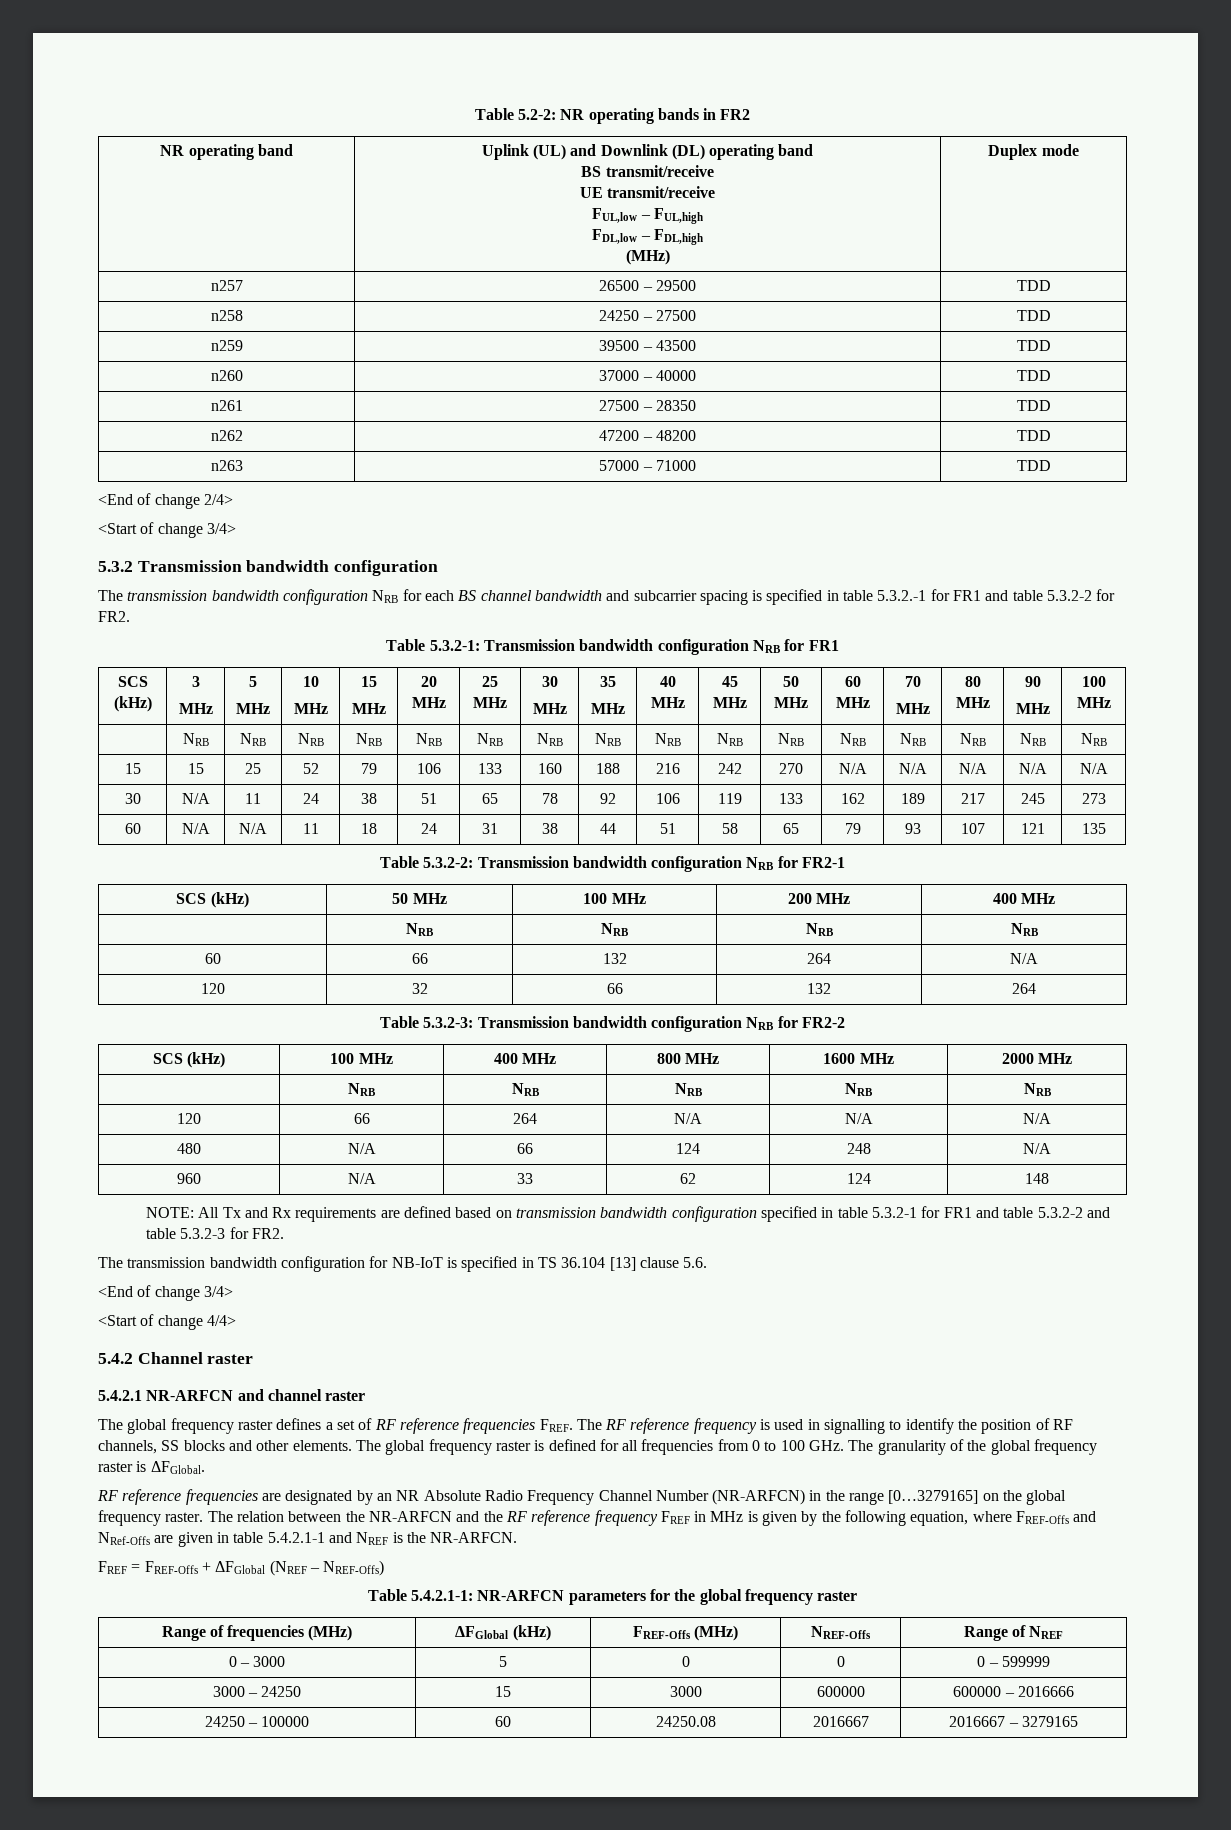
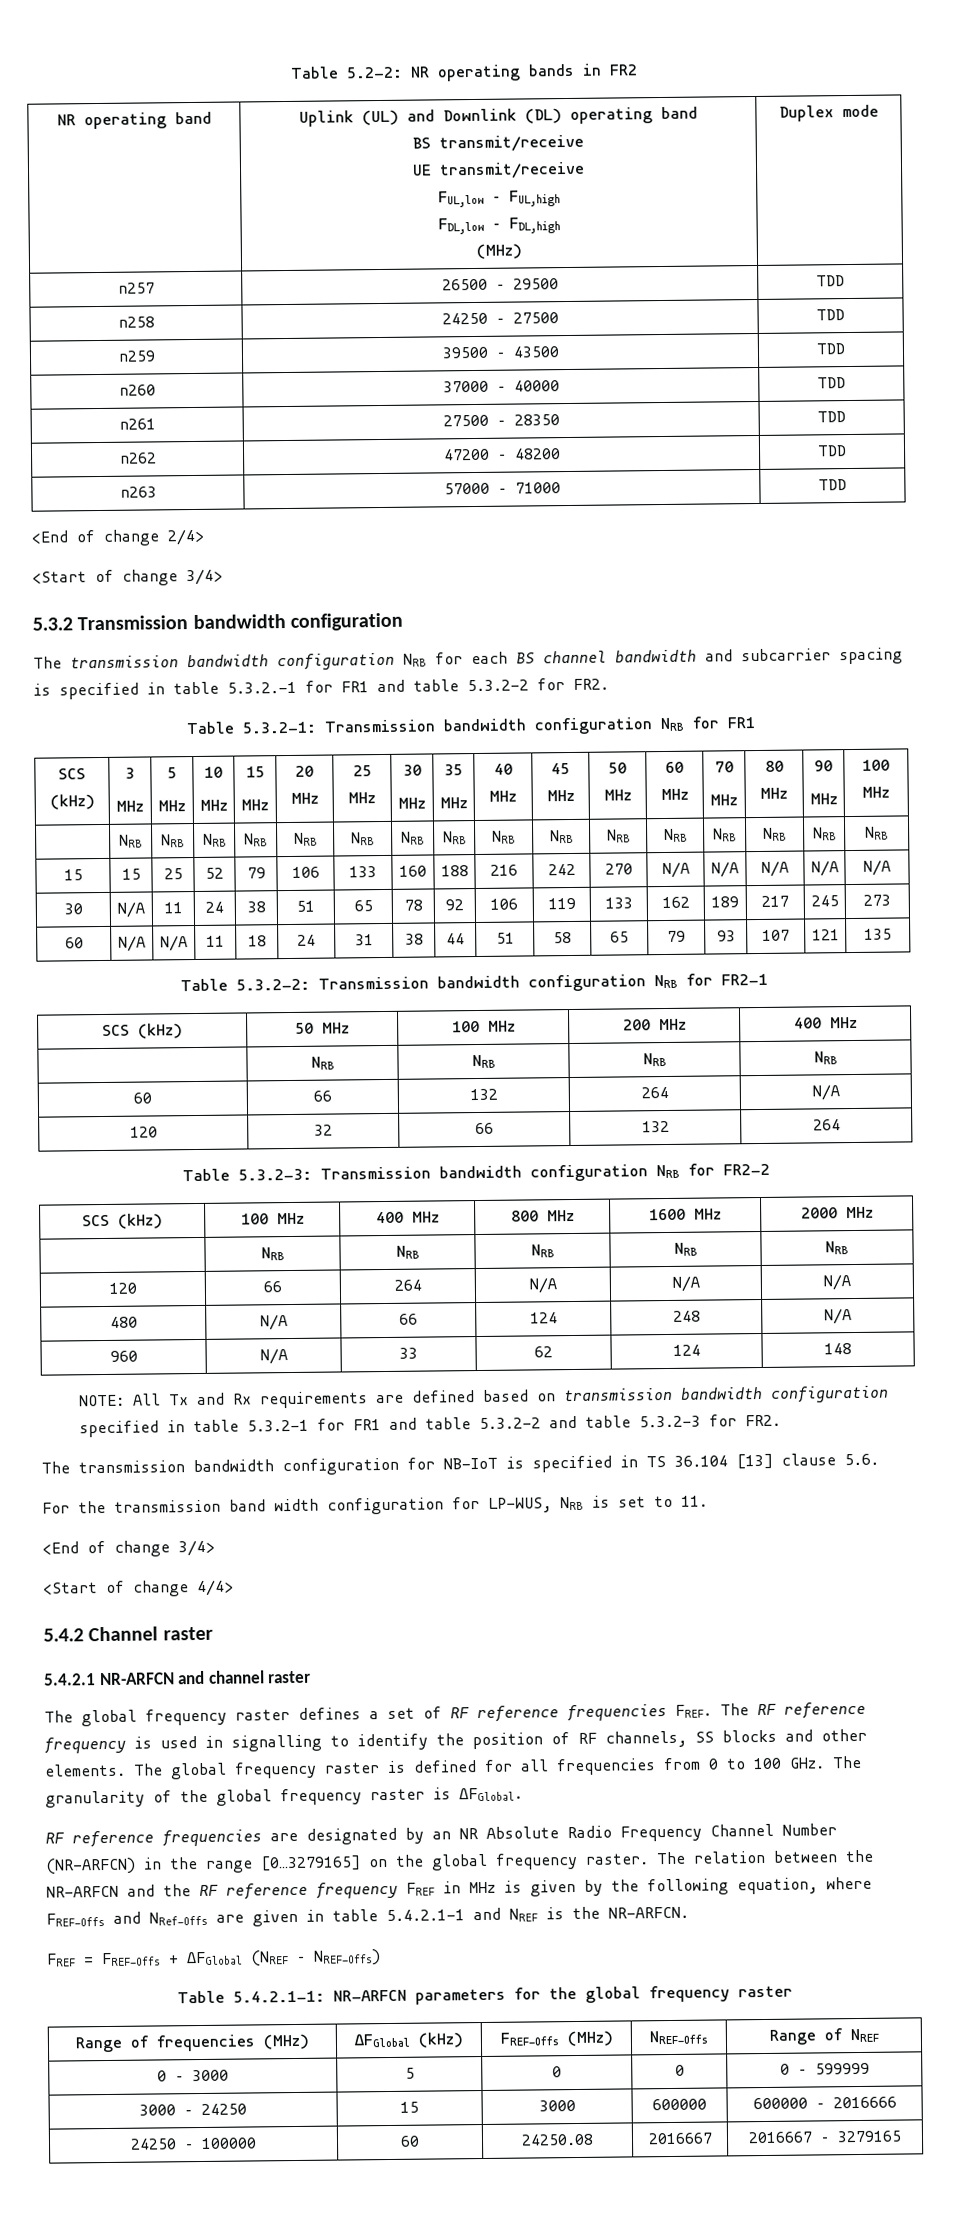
+ For the transmission band width configuration for LP-WUS, NRB is set to 11.

